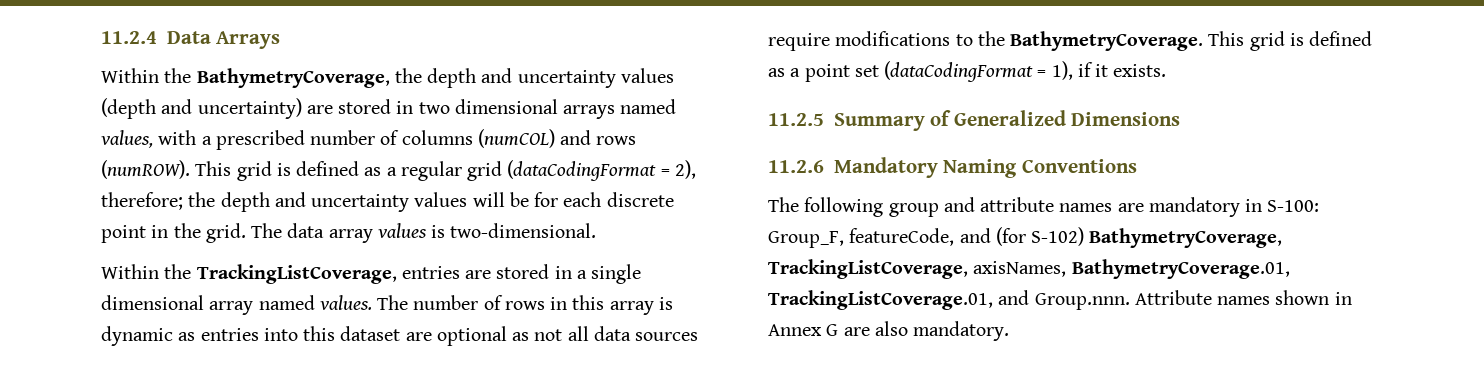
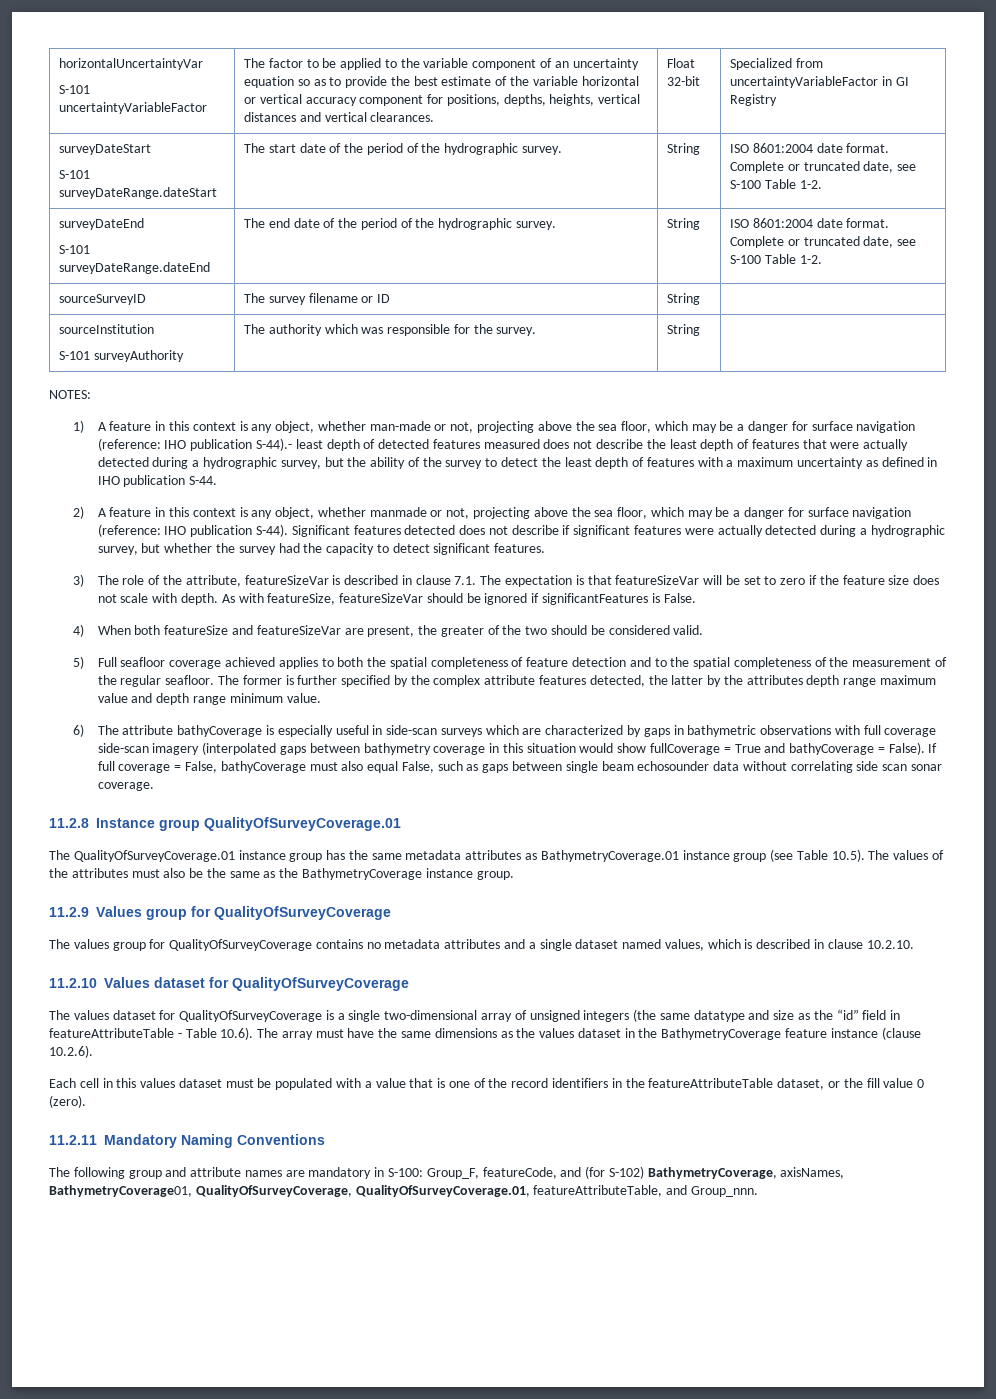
- 11.2.4 Data Arrays
- Within the BathymetryCoverage, the depth and uncertainty values (depth and uncertainty) are stored in two dimensional arrays named values, with a prescribed number of columns (numCOL) and rows (numROW). This grid is defined as a regular grid (dataCodingFormat = 2), therefore; the depth and uncertainty values will be for each discrete point in the grid. The data array values is two-dimensional.
- Within the TrackingListCoverage, entries are stored in a single dimensional array named values. The number of rows in this array is dynamic as entries into this dataset are optional as not all data sources require modifications to the BathymetryCoverage. This grid is defined as a point set (dataCodingFormat = 1), if it exists.
- 11.2.5 Summary of Generalized Dimensions
- 11.2.6 Mandatory Naming Conventions
+ horizontalUncertaintyVar
+ S-101 uncertaintyVariableFactor | The factor to be applied to the variable component of an uncertainty equation so as to provide the best estimate of the variable horizontal or vertical accuracy component for positions, depths, heights, vertical distances and vertical clearances. | Float 32-bit | Specialized from uncertaintyVariableFactor in GI Registry
+ surveyDateStart
+ S-101 surveyDateRange.dateStart | The start date of the period of the hydrographic survey. | String | ISO 8601:2004 date format. Complete or truncated date, see S-100 Table 1-2.
+ surveyDateEnd
+ S-101 surveyDateRange.dateEnd | The end date of the period of the hydrographic survey. | String | ISO 8601:2004 date format. Complete or truncated date, see S-100 Table 1-2.
+ sourceSurveyID | The survey filename or ID | String |
+ sourceInstitution
+ S-101 surveyAuthority | The authority which was responsible for the survey. | String |
+ NOTES:
+ 1) A feature in this context is any object, whether man-made or not, projecting above the sea floor, which may be a danger for surface navigation (reference: IHO publication S-44).- least depth of detected features measured does not describe the least depth of features that were actually detected during a hydrographic survey, but the ability of the survey to detect the least depth of features with a maximum uncertainty as defined in IHO publication S-44.
+ 2) A feature in this context is any object, whether manmade or not, projecting above the sea floor, which may be a danger for surface navigation (reference: IHO publication S-44). Significant features detected does not describe if significant features were actually detected during a hydrographic survey, but whether the survey had the capacity to detect significant features.
+ 3) The role of the attribute, featureSizeVar is described in clause 7.1. The expectation is that featureSizeVar will be set to zero if the feature size does not scale with depth. As with featureSize, featureSizeVar should be ignored if significantFeatures is False.
+ 4) When both featureSize and featureSizeVar are present, the greater of the two should be considered valid.
+ 5) Full seafloor coverage achieved applies to both the spatial completeness of feature detection and to the spatial completeness of the measurement of the regular seafloor. The former is further specified by the complex attribute features detected, the latter by the attributes depth range maximum value and depth range minimum value.
+ 6) The attribute bathyCoverage is especially useful in side-scan surveys which are characterized by gaps in bathymetric observations with full coverage side-scan imagery (interpolated gaps between bathymetry coverage in this situation would show fullCoverage = True and bathyCoverage = False). If full coverage = False, bathyCoverage must also equal False, such as gaps between single beam echosounder data without correlating side scan sonar coverage.
+ 11.2.8 Instance group QualityOfSurveyCoverage.01
+ The QualityOfSurveyCoverage.01 instance group has the same metadata attributes as BathymetryCoverage.01 instance group (see Table 10.5). The values of the attributes must also be the same as the BathymetryCoverage instance group.
+ 11.2.9 Values group for QualityOfSurveyCoverage
+ The values group for QualityOfSurveyCoverage contains no metadata attributes and a single dataset named values, which is described in clause 10.2.10.
+ 11.2.10 Values dataset for QualityOfSurveyCoverage
+ The values dataset for QualityOfSurveyCoverage is a single two-dimensional array of unsigned integers (the same datatype and size as the “id” field in featureAttributeTable - Table 10.6). The array must have the same dimensions as the values dataset in the BathymetryCoverage feature instance (clause 10.2.6).
+ Each cell in this values dataset must be populated with a value that is one of the record identifiers in the featureAttributeTable dataset, or the fill value 0 (zero).
+ 11.2.11 Mandatory Naming Conventions
- The following group and attribute names are mandatory in S-100: Group_F, featureCode, and (for S-102) BathymetryCoverage, TrackingListCoverage, axisNames, BathymetryCoverage.01, TrackingListCoverage.01, and Group.nnn. Attribute names shown in Annex G are also mandatory.
+ The following group and attribute names are mandatory in S-100: Group_F, featureCode, and (for S-102) BathymetryCoverage, axisNames, BathymetryCoverage01, QualityOfSurveyCoverage, QualityOfSurveyCoverage.01, featureAttributeTable, and Group_nnn.

